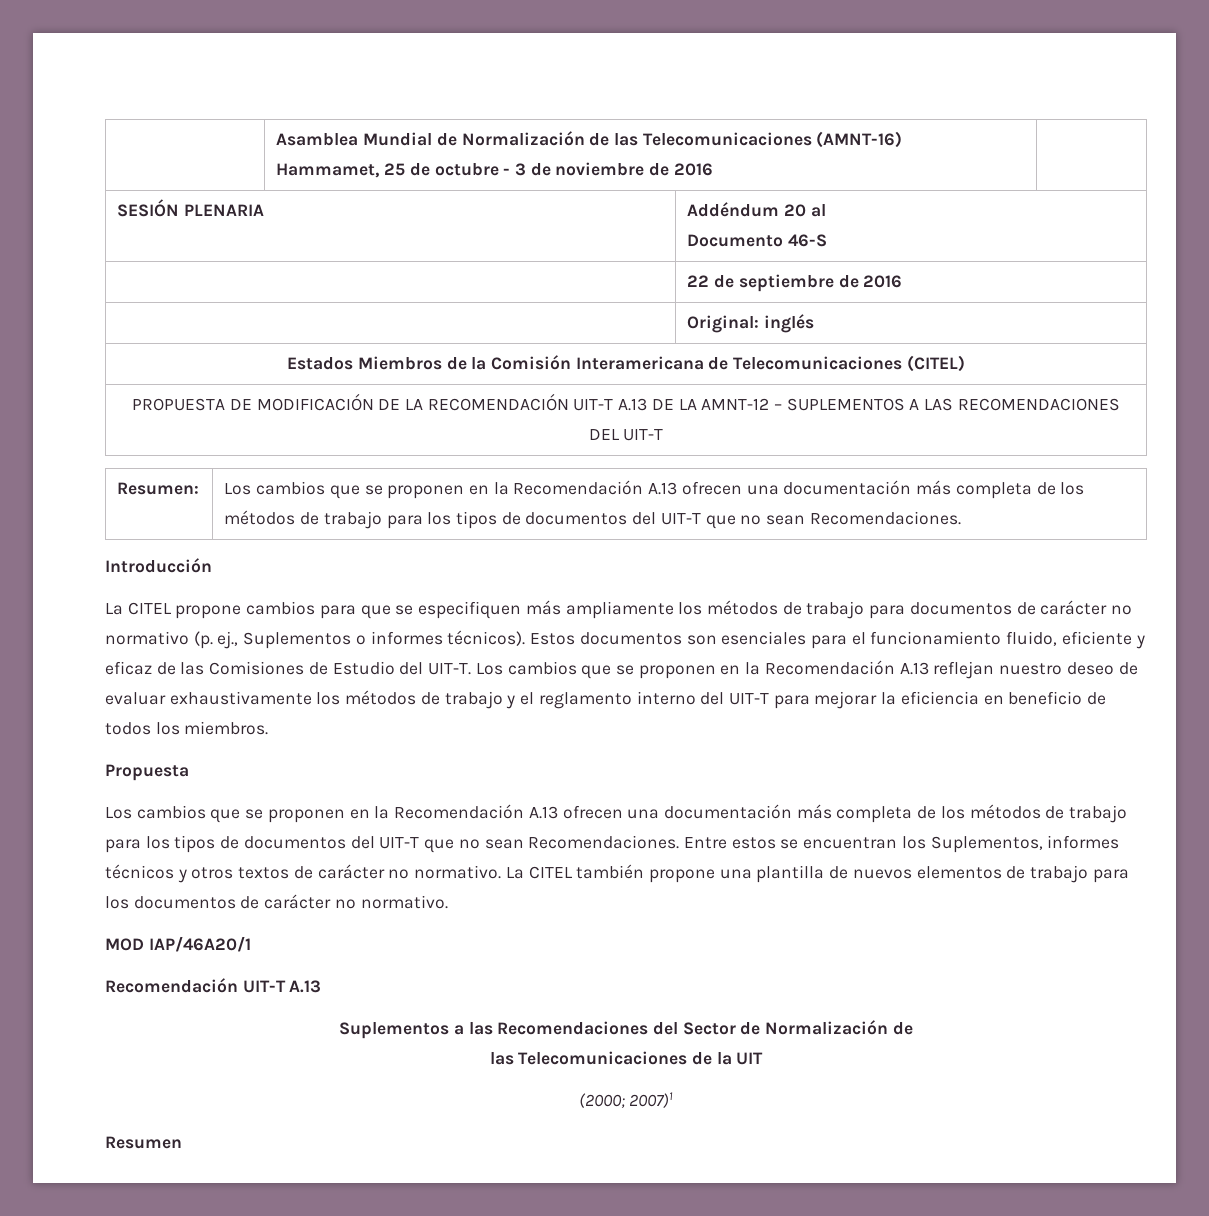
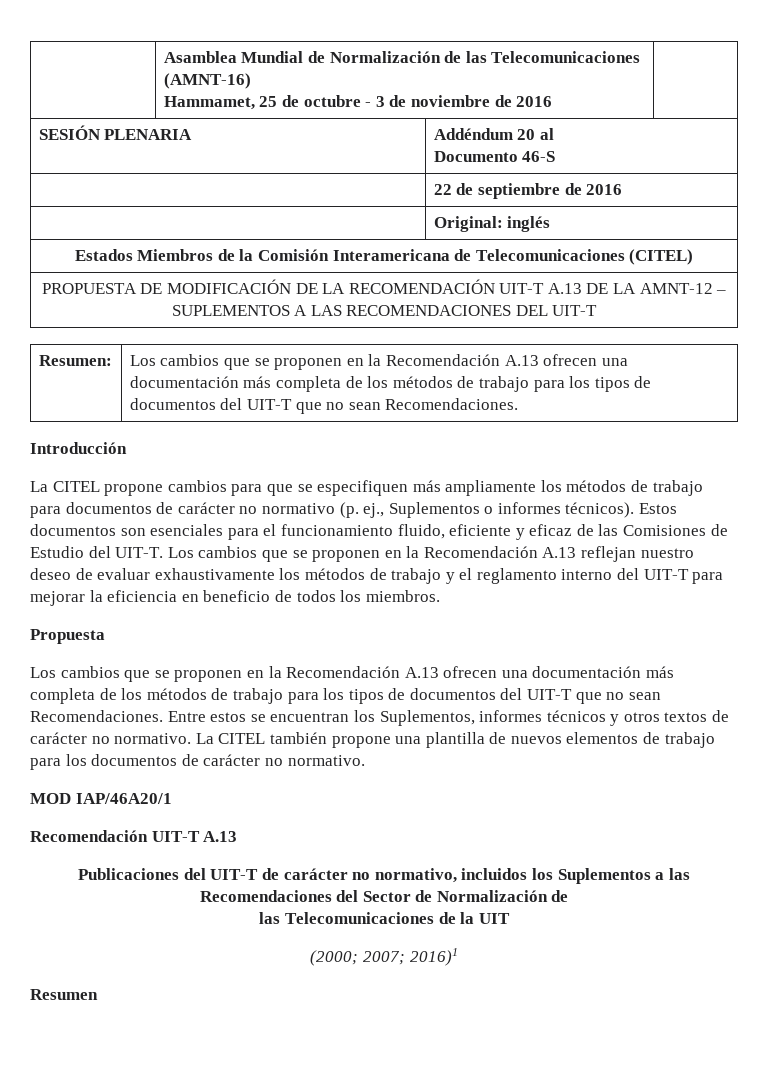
- Suplementos a las Recomendaciones del Sector de Normalización de
+ Publicaciones del UIT-T de carácter no normativo, incluidos los Suplementos a las Recomendaciones del Sector de Normalización de
- (2000; 2007)1
+ (2000; 2007; 2016)1

